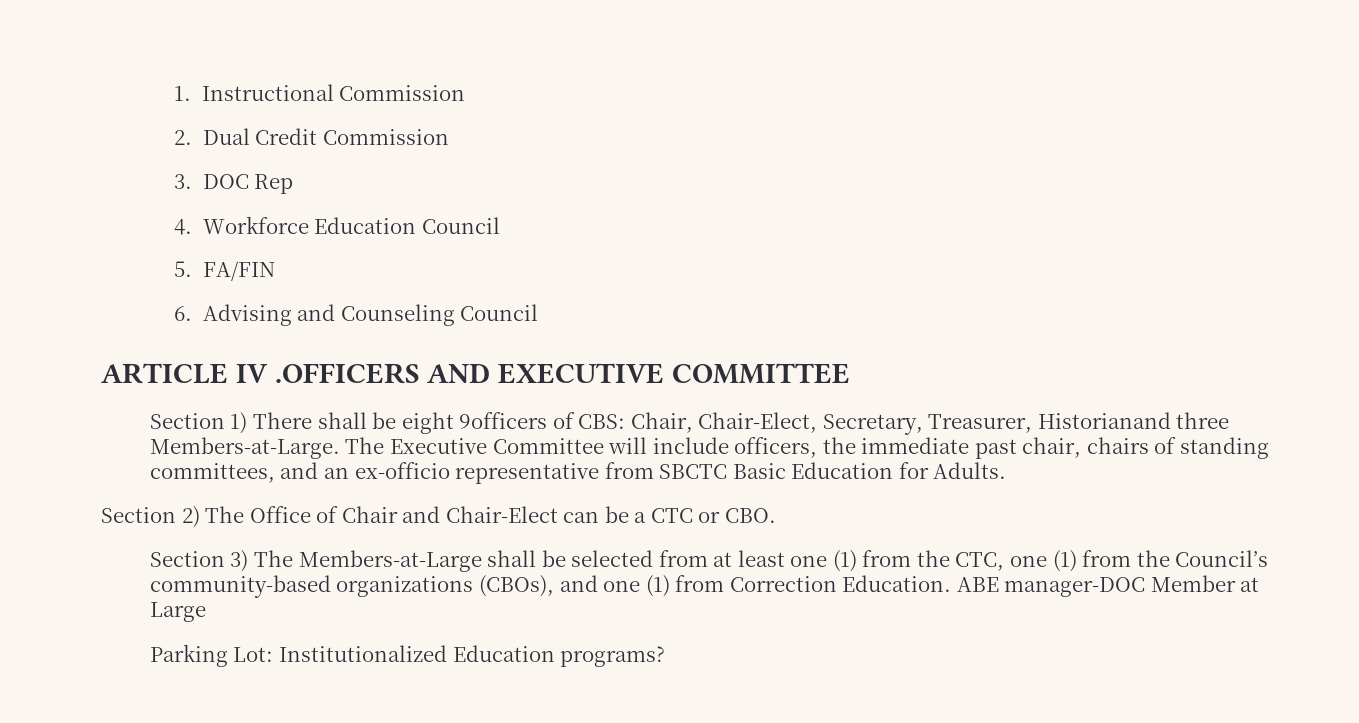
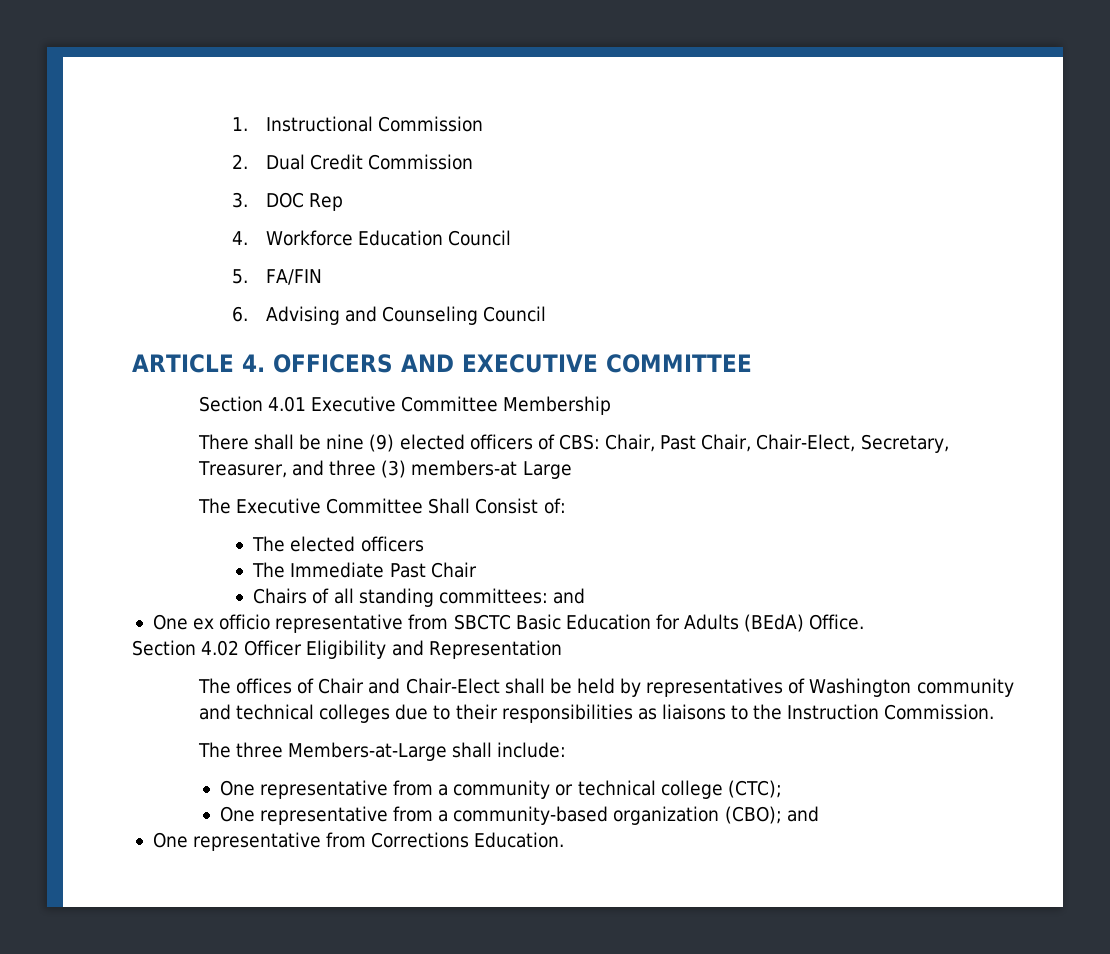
- ARTICLE IV .OFFICERS AND EXECUTIVE COMMITTEE
+ ARTICLE 4. OFFICERS AND EXECUTIVE COMMITTEE
- Section 1) There shall be eight 9officers of CBS: Chair, Chair-Elect, Secretary, Treasurer, Historianand three Members-at-Large. The Executive Committee will include officers, the immediate past chair, chairs of standing committees, and an ex-officio representative from SBCTC Basic Education for Adults.
- Section 2) The Office of Chair and Chair-Elect can be a CTC or CBO.
- Section 3) The Members-at-Large shall be selected from at least one (1) from the CTC, one (1) from the Council’s community-based organizations (CBOs), and one (1) from Correction Education. ABE manager-DOC Member at Large
- Parking Lot: Institutionalized Education programs?
+ Section 4.01 Executive Committee Membership
+ There shall be nine (9) elected officers of CBS: Chair, Past Chair, Chair-Elect, Secretary, Treasurer, and three (3) members-at Large
+ The Executive Committee Shall Consist of:
+ The elected officers
+ The Immediate Past Chair
+ Chairs of all standing committees: and
+ One ex officio representative from SBCTC Basic Education for Adults (BEdA) Office.
+ Section 4.02 Officer Eligibility and Representation
+ The offices of Chair and Chair-Elect shall be held by representatives of Washington community and technical colleges due to their responsibilities as liaisons to the Instruction Commission.
+ The three Members-at-Large shall include:
+ One representative from a community or technical college (CTC);
+ One representative from a community-based organization (CBO); and
+ One representative from Corrections Education.

